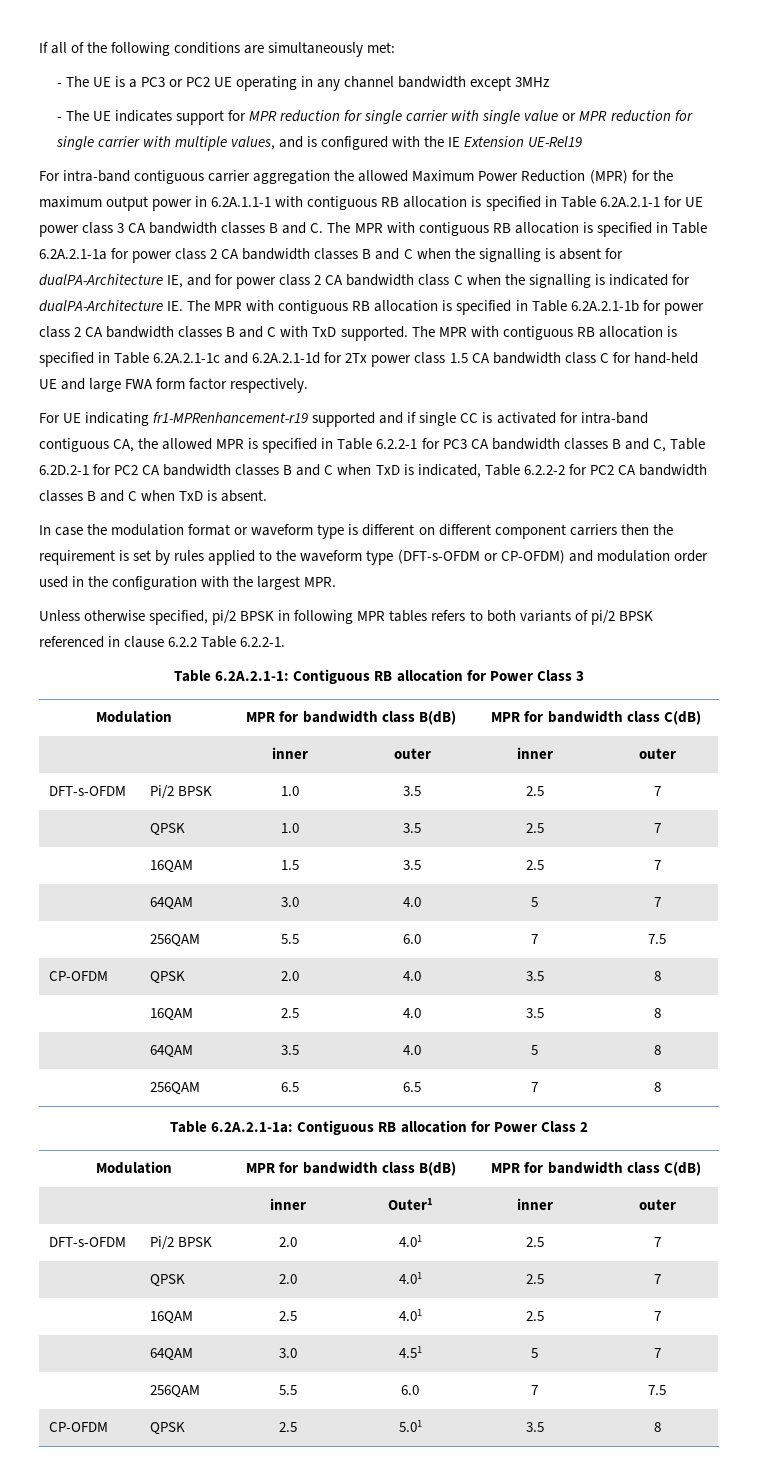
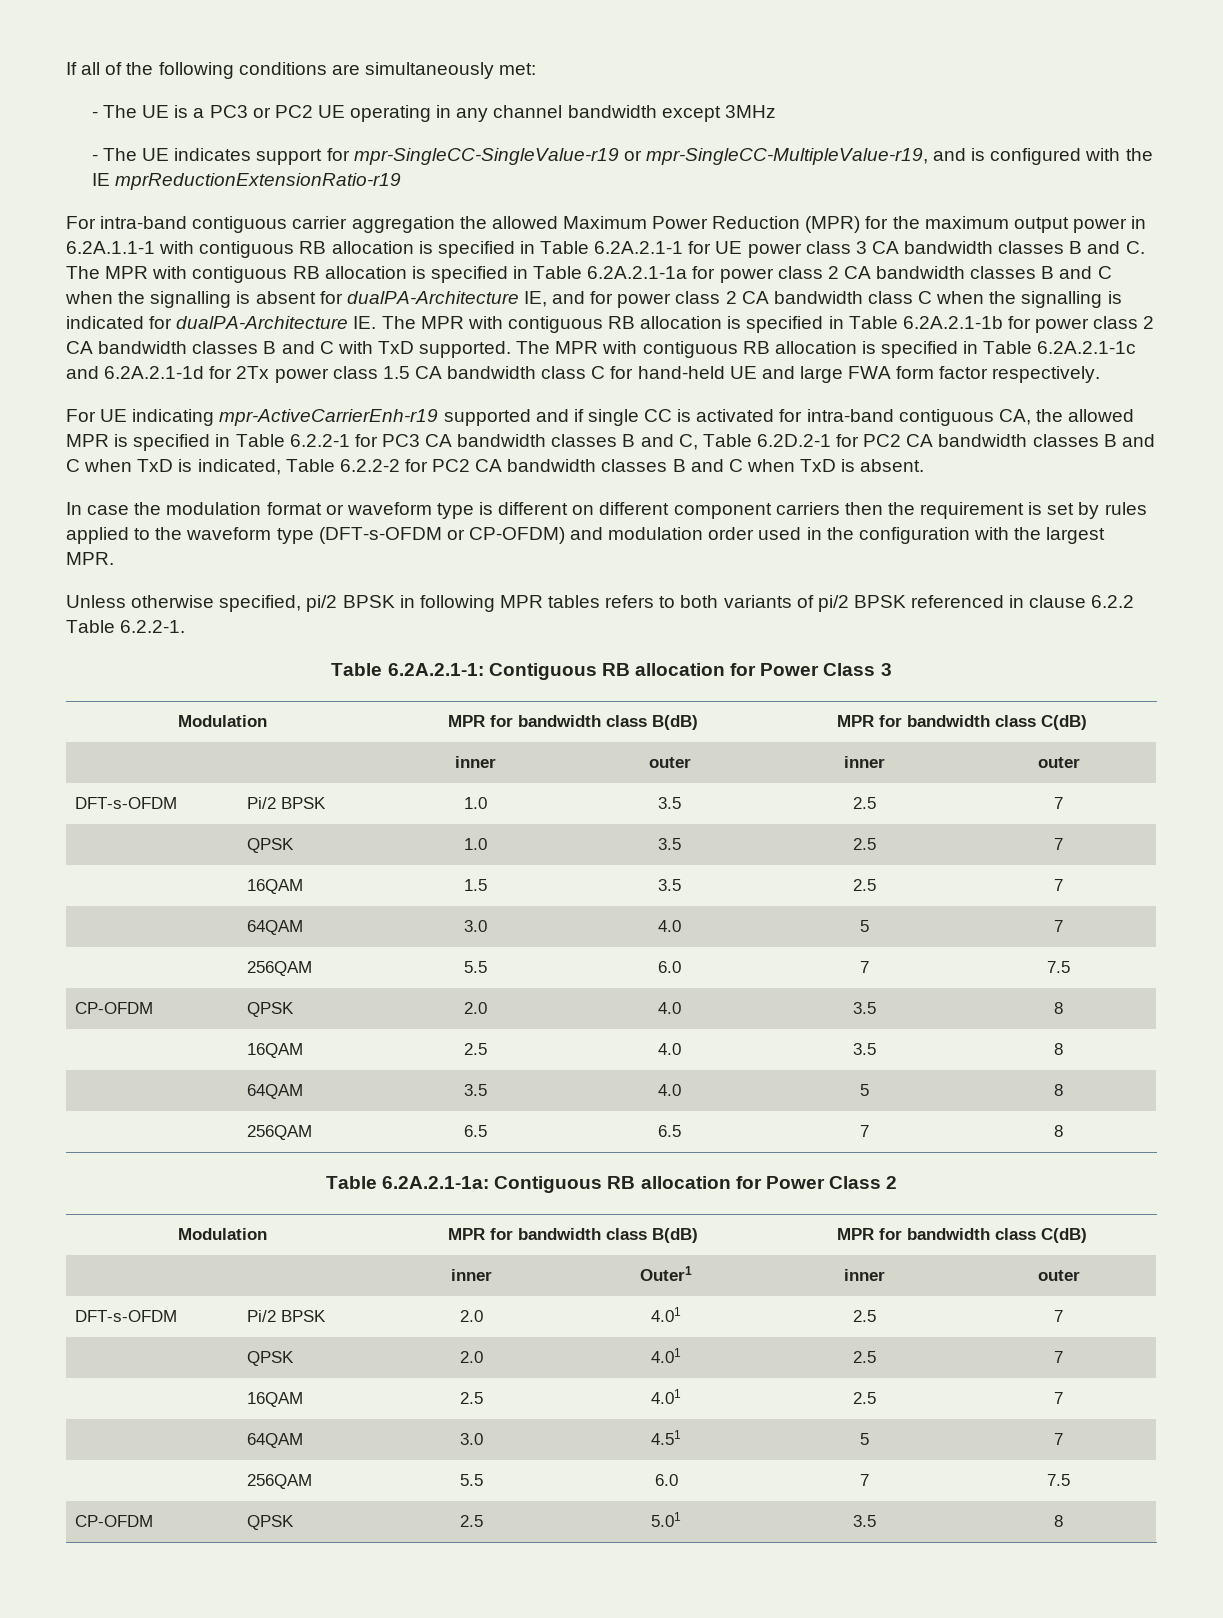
- - The UE indicates support for MPR reduction for single carrier with single value or MPR reduction for single carrier with multiple values, and is configured with the IE Extension UE-Rel19
+ - The UE indicates support for mpr-SingleCC-SingleValue-r19 or mpr-SingleCC-MultipleValue-r19, and is configured with the IE mprReductionExtensionRatio-r19
- For UE indicating fr1-MPRenhancement-r19 supported and if single CC is activated for intra-band contiguous CA, the allowed MPR is specified in Table 6.2.2-1 for PC3 CA bandwidth classes B and C, Table 6.2D.2-1 for PC2 CA bandwidth classes B and C when TxD is indicated, Table 6.2.2-2 for PC2 CA bandwidth classes B and C when TxD is absent.
+ For UE indicating mpr-ActiveCarrierEnh-r19 supported and if single CC is activated for intra-band contiguous CA, the allowed MPR is specified in Table 6.2.2-1 for PC3 CA bandwidth classes B and C, Table 6.2D.2-1 for PC2 CA bandwidth classes B and C when TxD is indicated, Table 6.2.2-2 for PC2 CA bandwidth classes B and C when TxD is absent.

